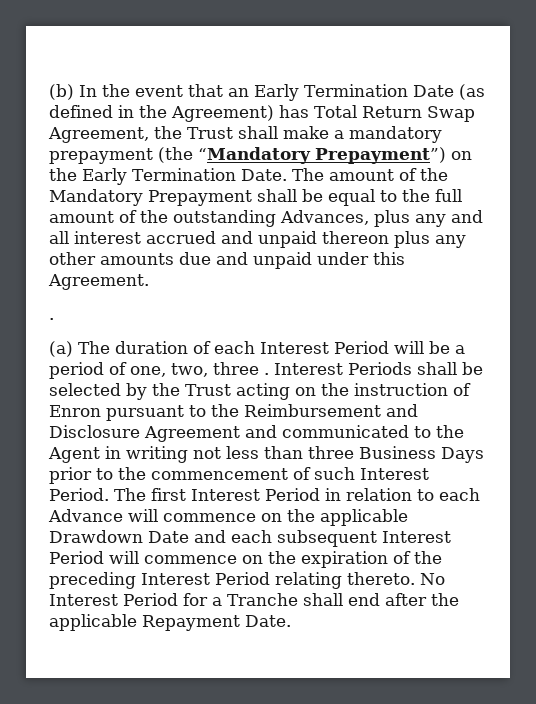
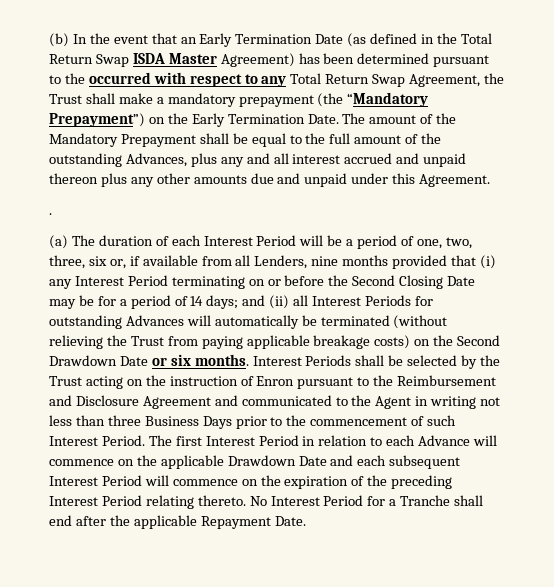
- (b) In the event that an Early Termination Date (as defined in the Agreement) has Total Return Swap Agreement, the Trust shall make a mandatory prepayment (the “Mandatory Prepayment”) on the Early Termination Date.
+ (b) In the event that an Early Termination Date (as defined in the Total Return Swap ISDA Master Agreement) has been determined pursuant to the occurred with respect to any Total Return Swap Agreement, the Trust shall make a mandatory prepayment (the “Mandatory Prepayment”) on the Early Termination Date.
- (a) The duration of each Interest Period will be a period of one, two, three .
+ (a) The duration of each Interest Period will be a period of one, two, three, six or, if available from all Lenders, nine months provided that (i) any Interest Period terminating on or before the Second Closing Date may be for a period of 14 days; and (ii) all Interest Periods for outstanding Advances will automatically be terminated (without relieving the Trust from paying applicable breakage costs) on the Second Drawdown Date or six months.

